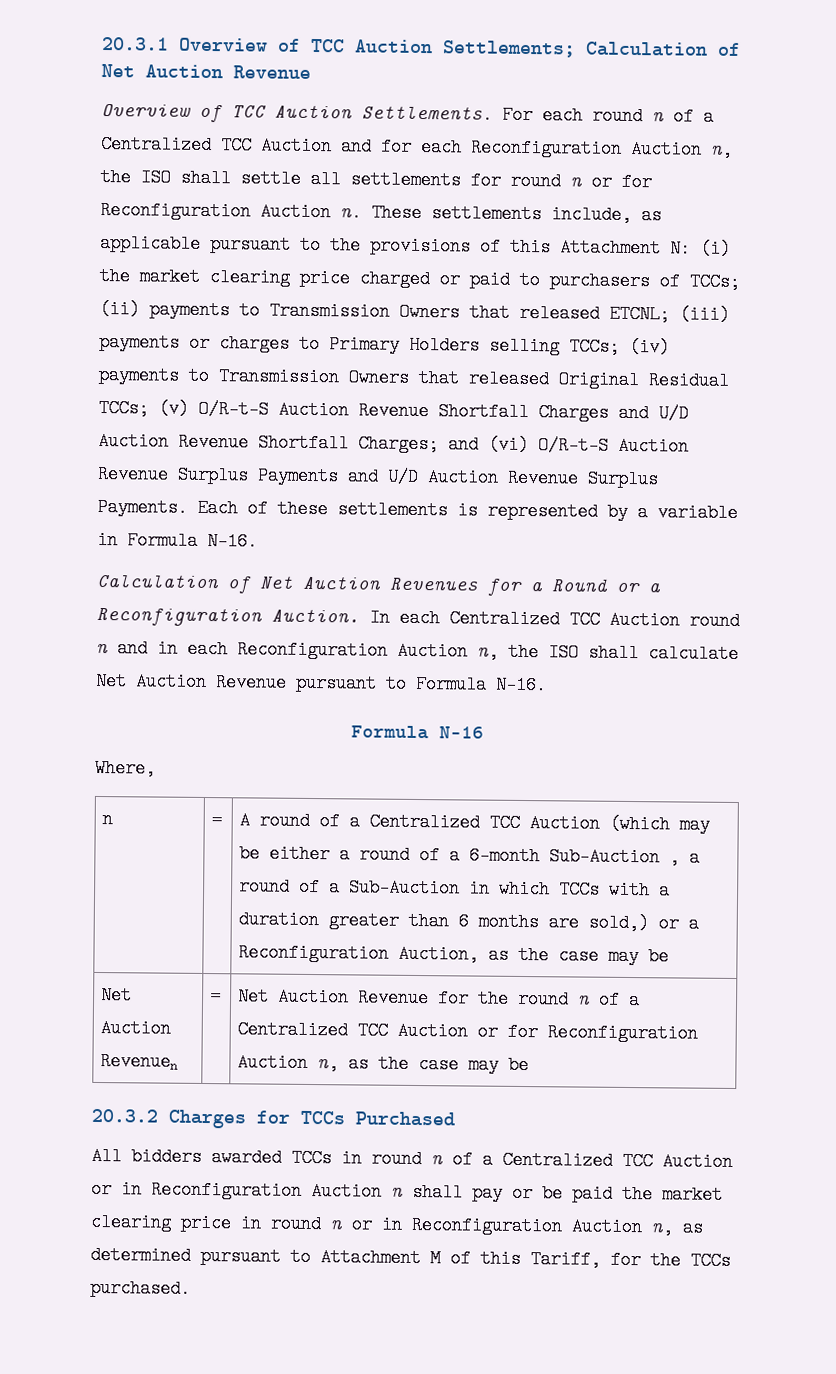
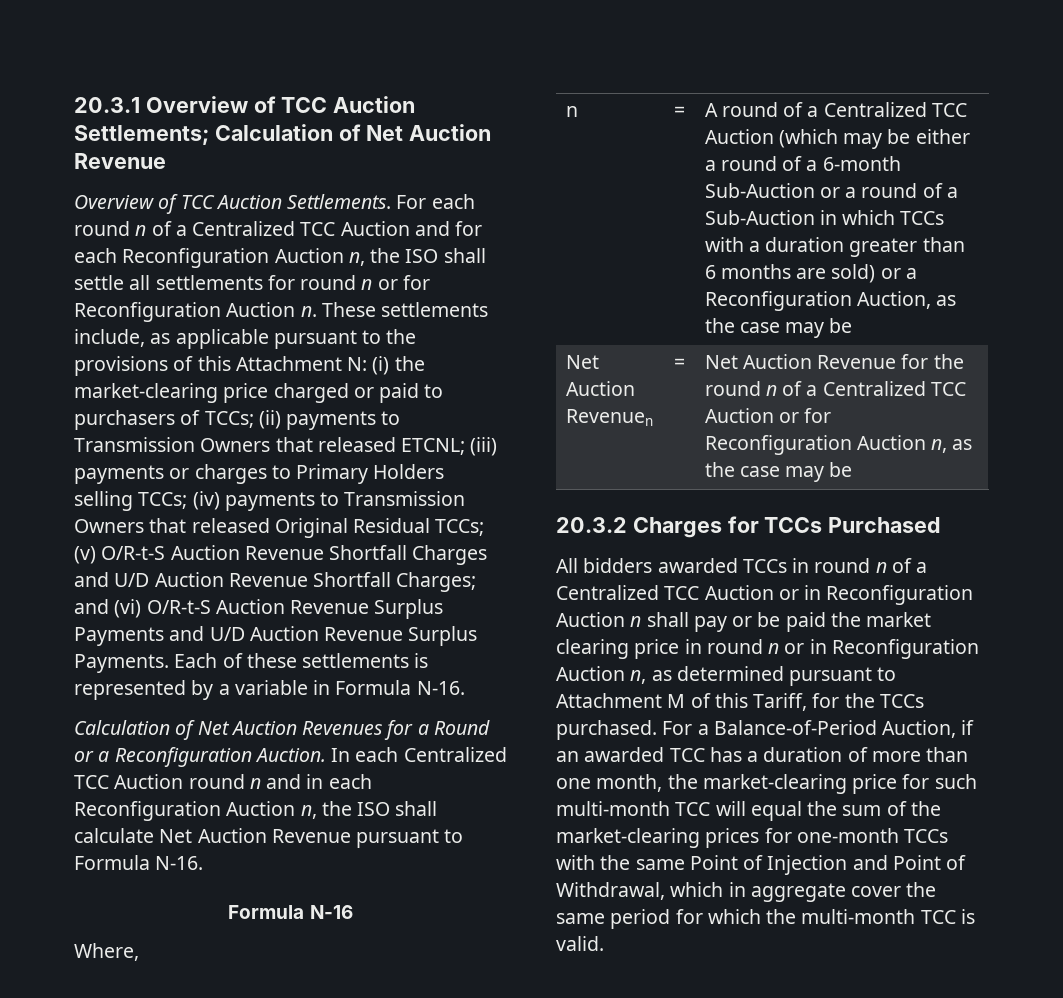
- (i) the market clearing price charged or paid to purchasers of TCCs;
+ (i) the market-clearing price charged or paid to purchasers of TCCs;
- A round of a Centralized TCC Auction (which may be either a round of a 6-month Sub-Auction , a round of a Sub-Auction in which TCCs with a duration greater than 6 months are sold,) or a Reconfiguration Auction, as the case may be
+ A round of a Centralized TCC Auction (which may be either a round of a 6-month Sub-Auction or a round of a Sub-Auction in which TCCs with a duration greater than 6 months are sold) or a Reconfiguration Auction, as the case may be
+ For a Balance-of-Period Auction, if an awarded TCC has a duration of more than one month, the market-clearing price for such multi-month TCC will equal the sum of the market-clearing prices for one-month TCCs with the same Point of Injection and Point of Withdrawal, which in aggregate cover the same period for which the multi-month TCC is valid.

